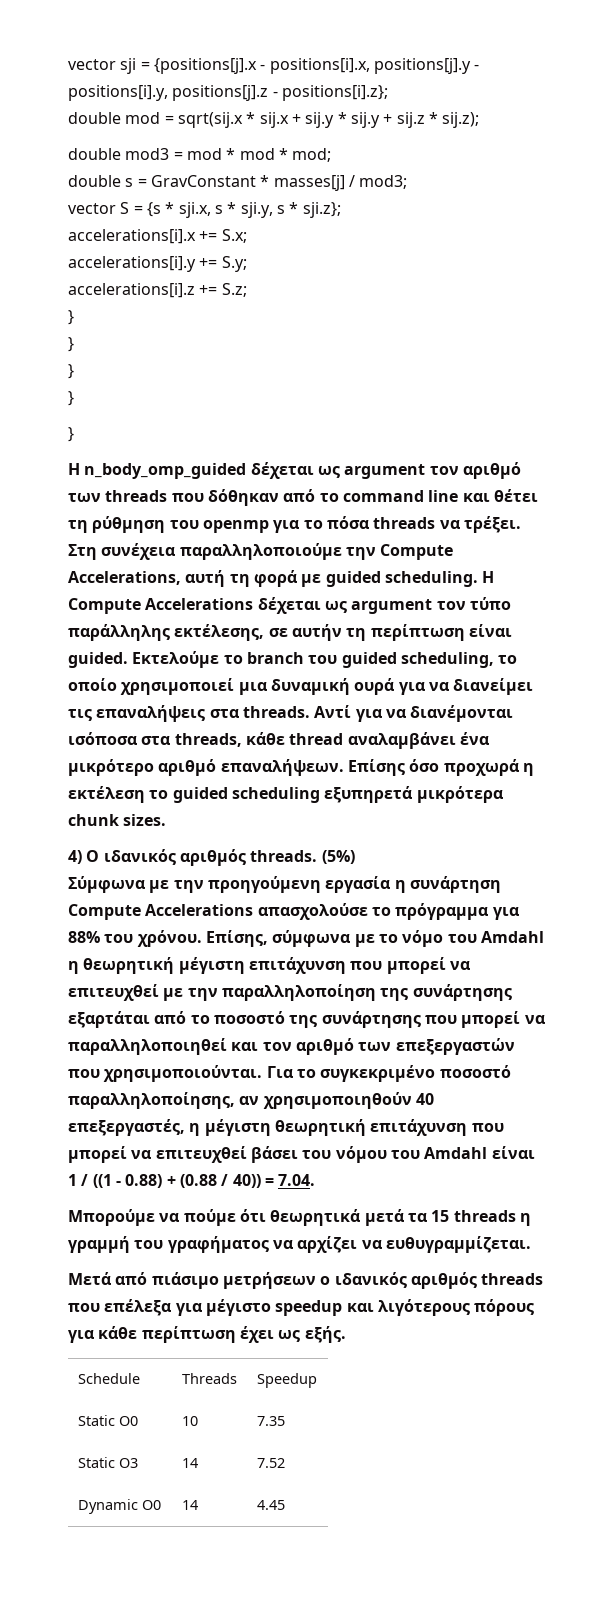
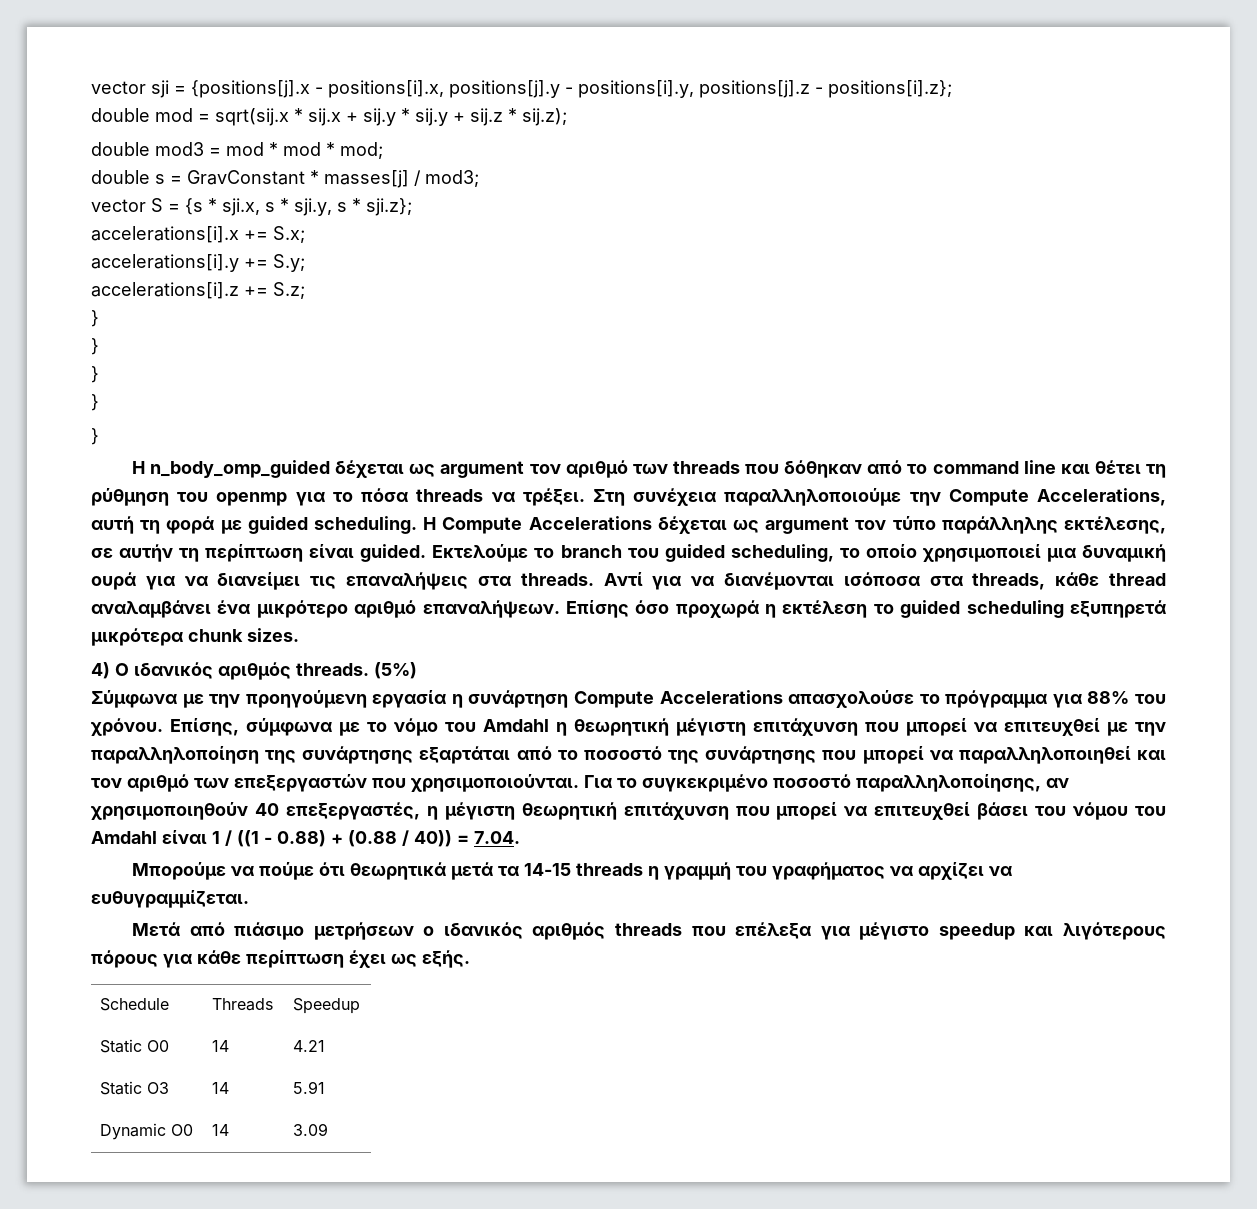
- Μπορούμε να πούμε ότι θεωρητικά μετά τα 15 threads η γραμμή του γραφήματος να αρχίζει να ευθυγραμμίζεται.
+ Μπορούμε να πούμε ότι θεωρητικά μετά τα 14-15 threads η γραμμή του γραφήματος να αρχίζει να ευθυγραμμίζεται.
- Static O0 | 10 | 7.35
+ Static O0 | 14 | 4.21
- Static O3 | 14 | 7.52
+ Static O3 | 14 | 5.91
- Dynamic Ο0 | 14 | 4.45
+ Dynamic Ο0 | 14 | 3.09

